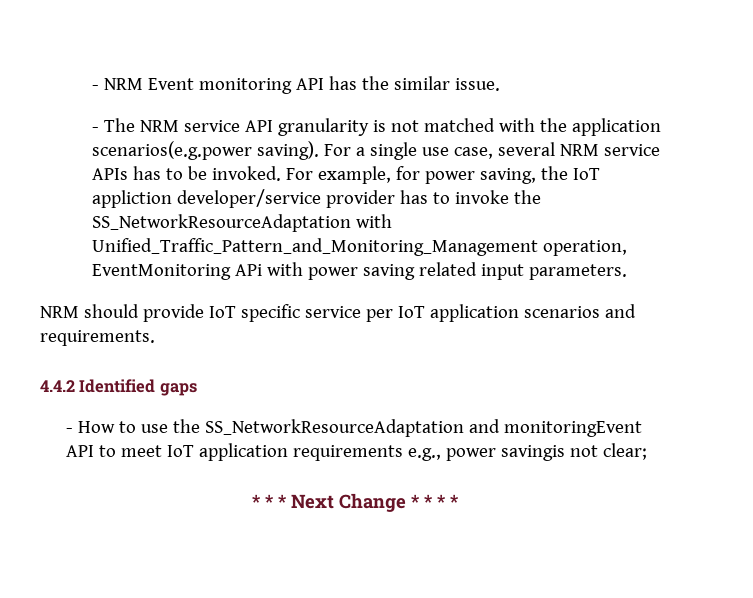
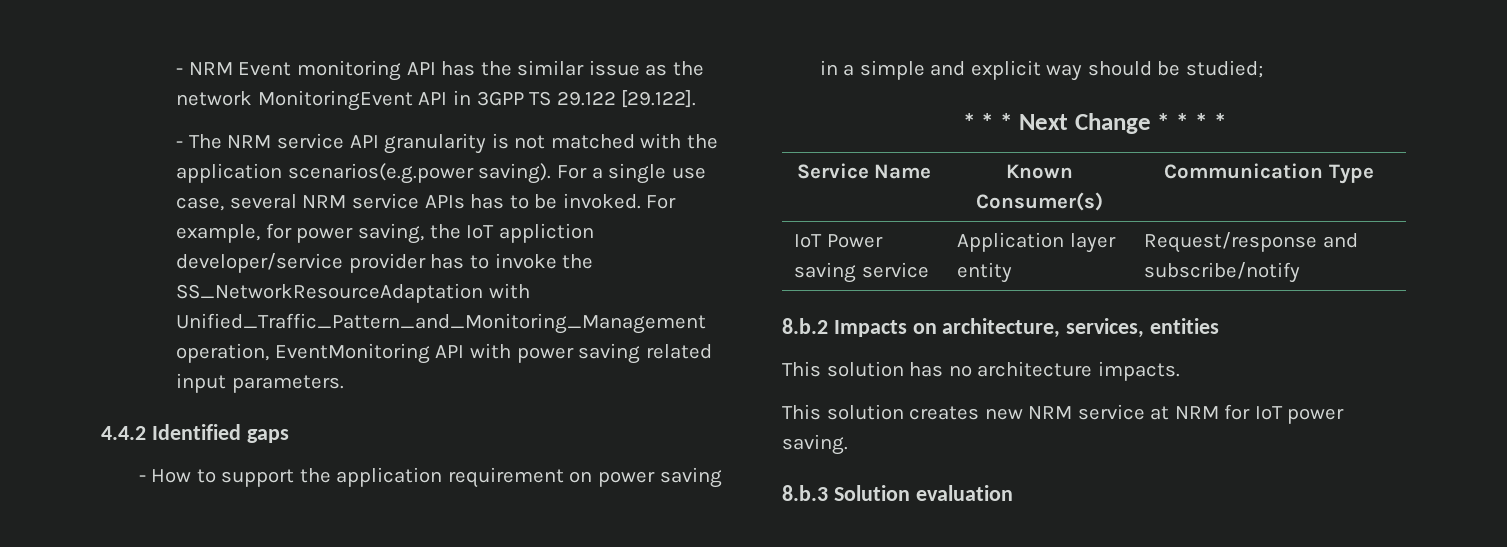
- - NRM Event monitoring API has the similar issue.
+ - NRM Event monitoring API has the similar issue as the network MonitoringEvent API in 3GPP TS 29.122 [29.122].
- For example, for power saving, the IoT appliction developer/service provider has to invoke the SS_NetworkResourceAdaptation with Unified_Traffic_Pattern_and_Monitoring_Management operation, EventMonitoring APi with power saving related input parameters.
+ For example, for power saving, the IoT appliction developer/service provider has to invoke the SS_NetworkResourceAdaptation with Unified_Traffic_Pattern_and_Monitoring_Management operation, EventMonitoring API with power saving related input parameters.
- NRM should provide IoT specific service per IoT application scenarios and requirements.
- - How to use the SS_NetworkResourceAdaptation and monitoringEvent API to meet IoT application requirements e.g., power savingis not clear;
+ - How to support the application requirement on power saving in a simple and explicit way should be studied;
+ Service Name | Known Consumer(s) | Communication Type
+ IoT Power saving service | Application layer entity | Request/response and subscribe/notify
+ 8.b.2 Impacts on architecture, services, entities
+ This solution has no architecture impacts.
+ This solution creates new NRM service at NRM for IoT power saving.
+ 8.b.3 Solution evaluation

